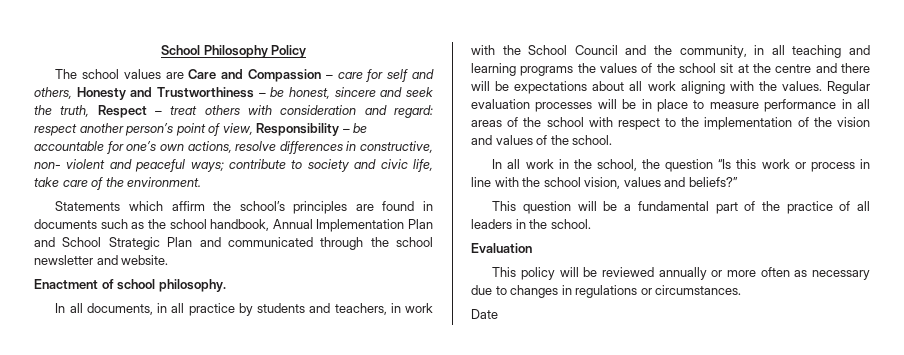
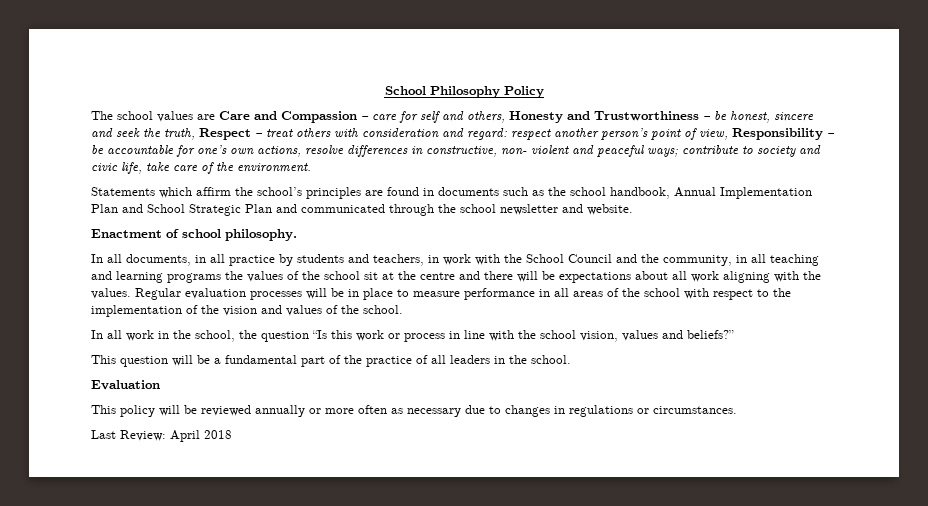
- Date
+ Last Review: April 2018

